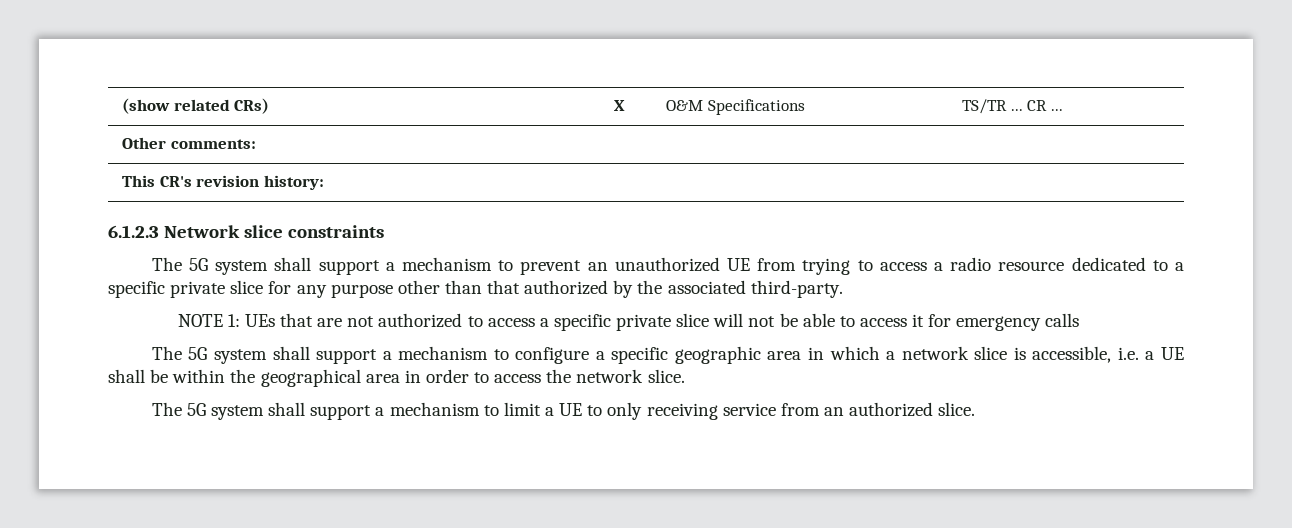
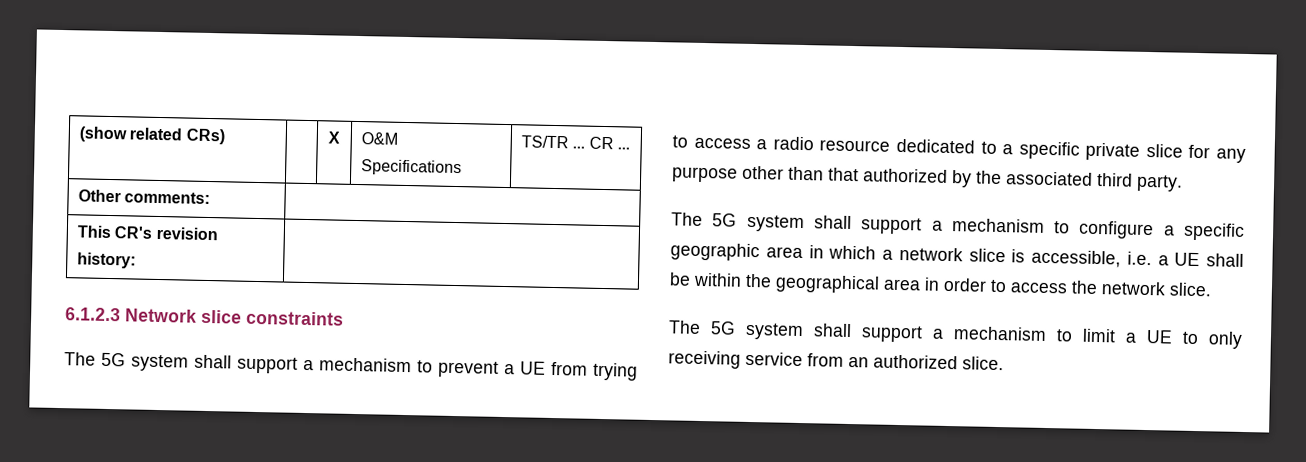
- The 5G system shall support a mechanism to prevent an unauthorized UE from trying to access a radio resource dedicated to a specific private slice for any purpose other than that authorized by the associated third-party.
- NOTE 1: UEs that are not authorized to access a specific private slice will not be able to access it for emergency calls
+ The 5G system shall support a mechanism to prevent a UE from trying to access a radio resource dedicated to a specific private slice for any purpose other than that authorized by the associated third party.

